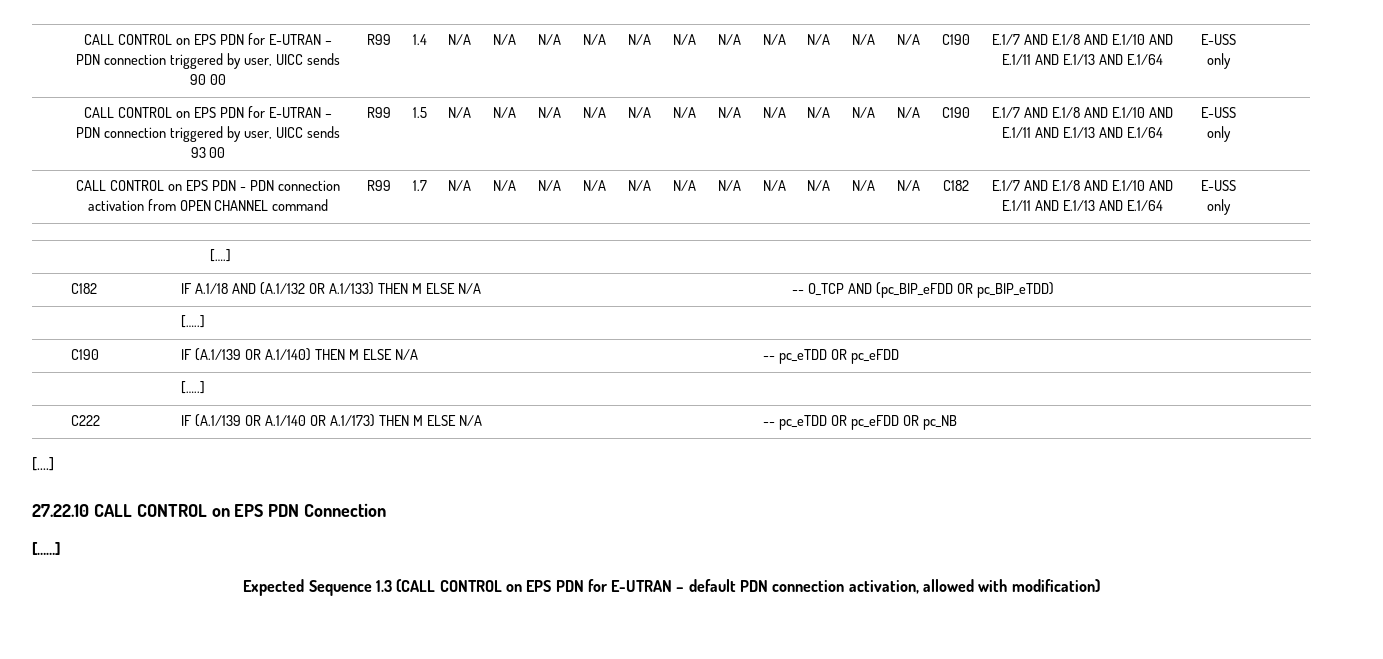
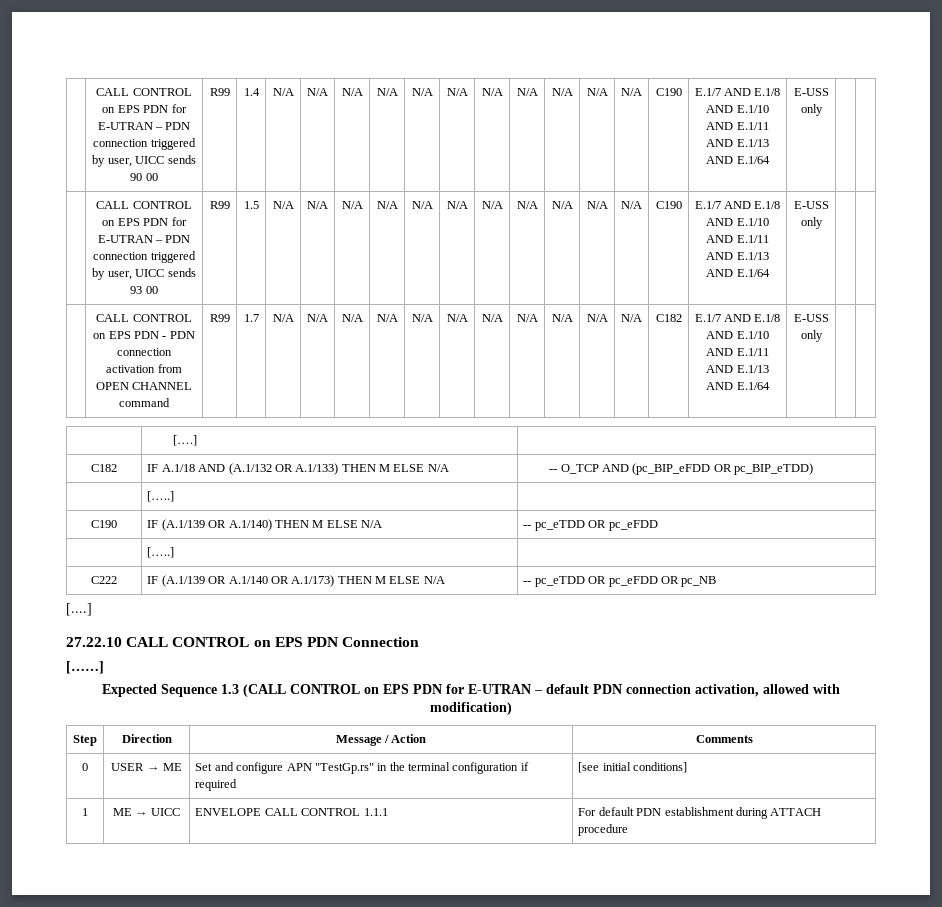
+ Step | Direction | Message / Action | Comments
+ 0 | USER → ME | Set and configure APN "TestGp.rs" in the terminal configuration if required | [see initial conditions]
+ 1 | ME → UICC | ENVELOPE CALL CONTROL 1.1.1 | For default PDN establishment during ATTACH procedure

